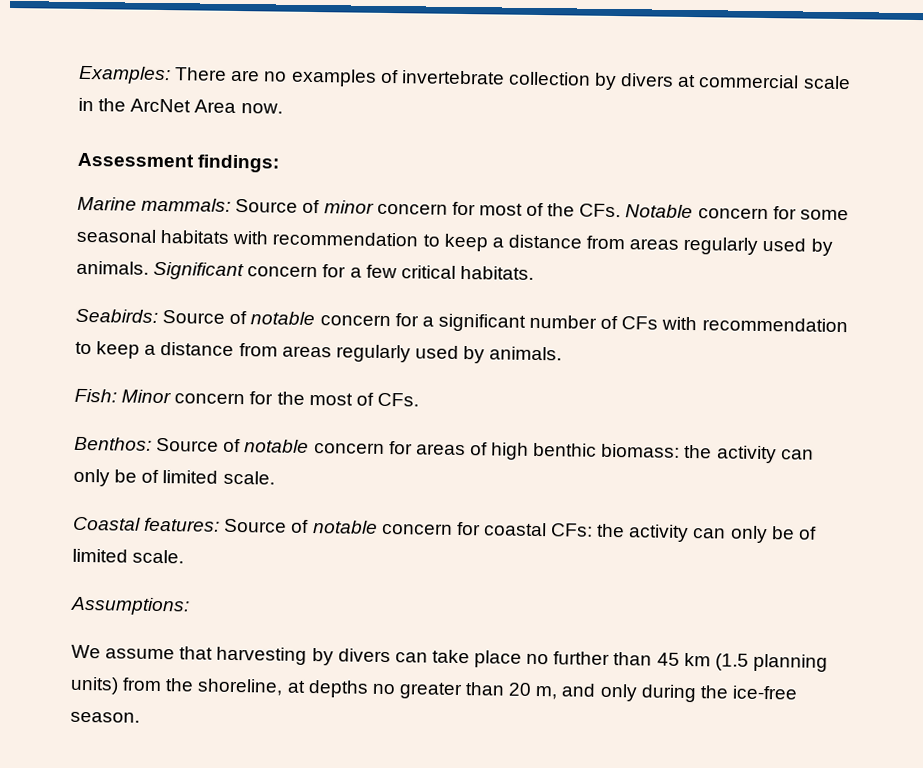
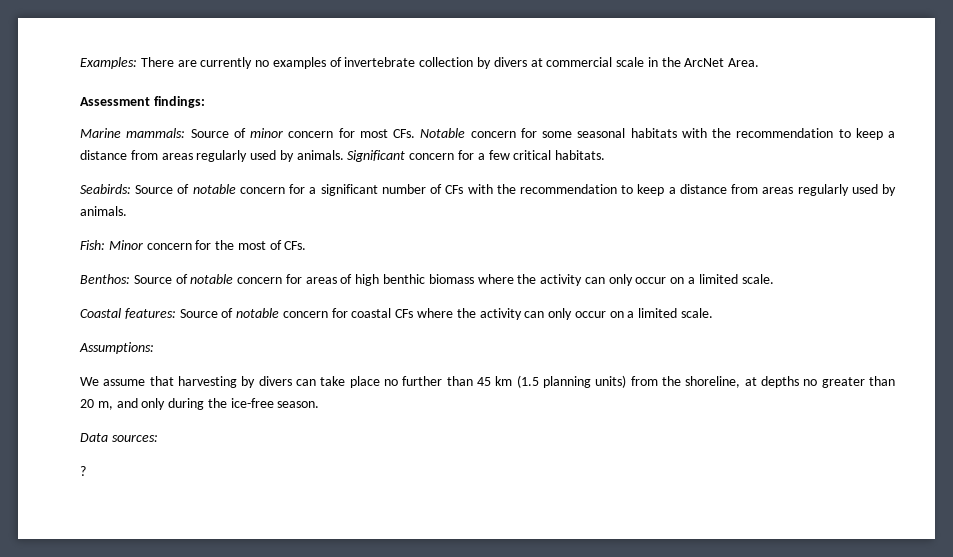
- Examples: There are no examples of invertebrate collection by divers at commercial scale in the ArcNet Area now.
+ Examples: There are currently no examples of invertebrate collection by divers at commercial scale in the ArcNet Area.
- Marine mammals: Source of minor concern for most of the CFs. Notable concern for some seasonal habitats with recommendation to keep a distance from areas regularly used by animals.
+ Marine mammals: Source of minor concern for most CFs. Notable concern for some seasonal habitats with the recommendation to keep a distance from areas regularly used by animals.
- Seabirds: Source of notable concern for a significant number of CFs with recommendation to keep a distance from areas regularly used by animals.
+ Seabirds: Source of notable concern for a significant number of CFs with the recommendation to keep a distance from areas regularly used by animals.
- Benthos: Source of notable concern for areas of high benthic biomass: the activity can only be of limited scale.
+ Benthos: Source of notable concern for areas of high benthic biomass where the activity can only occur on a limited scale.
- Coastal features: Source of notable concern for coastal CFs: the activity can only be of limited scale.
+ Coastal features: Source of notable concern for coastal CFs where the activity can only occur on a limited scale.
+ Data sources:
+ ?

